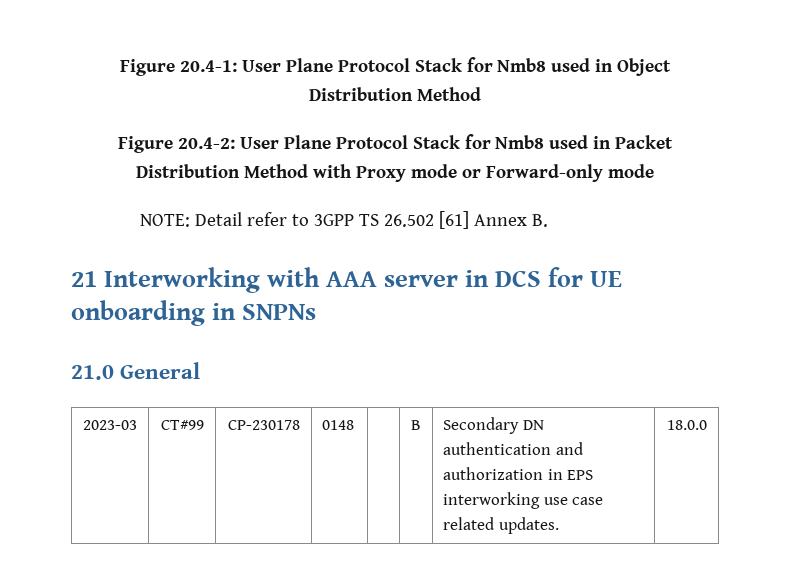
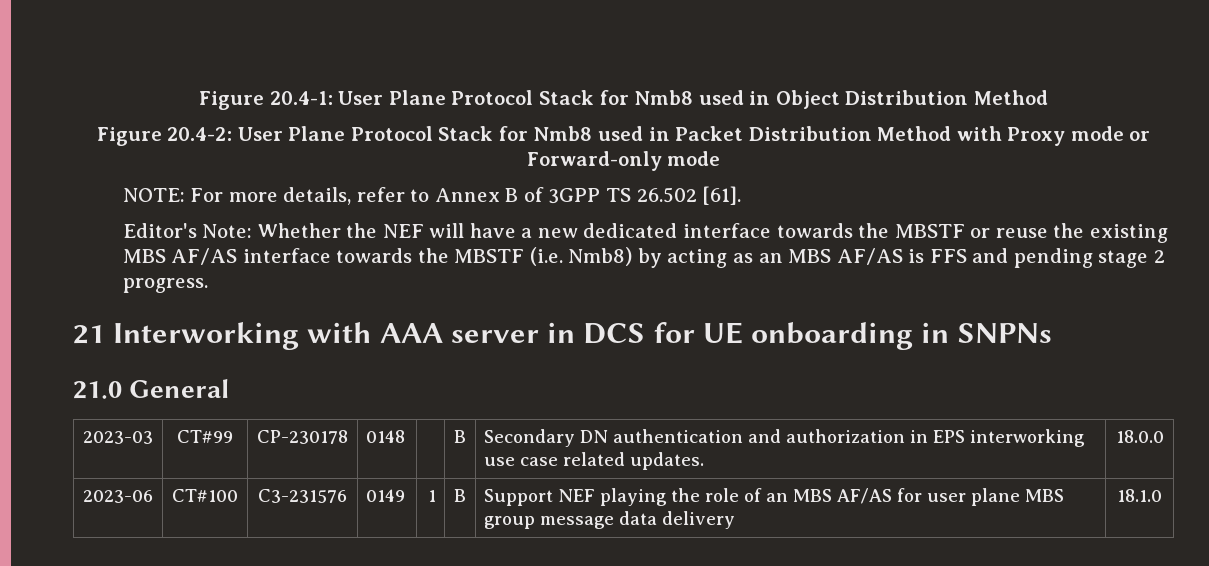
- NOTE: Detail refer to 3GPP TS 26.502 [61] Annex B.
+ NOTE: For more details, refer to Annex B of 3GPP TS 26.502 [61].
+ Editor's Note: Whether the NEF will have a new dedicated interface towards the MBSTF or reuse the existing MBS AF/AS interface towards the MBSTF (i.e. Nmb8) by acting as an MBS AF/AS is FFS and pending stage 2 progress.
+ 2023-06 | CT#100 | C3-231576 | 0149 | 1 | B | Support NEF playing the role of an MBS AF/AS for user plane MBS group message data delivery | 18.1.0

